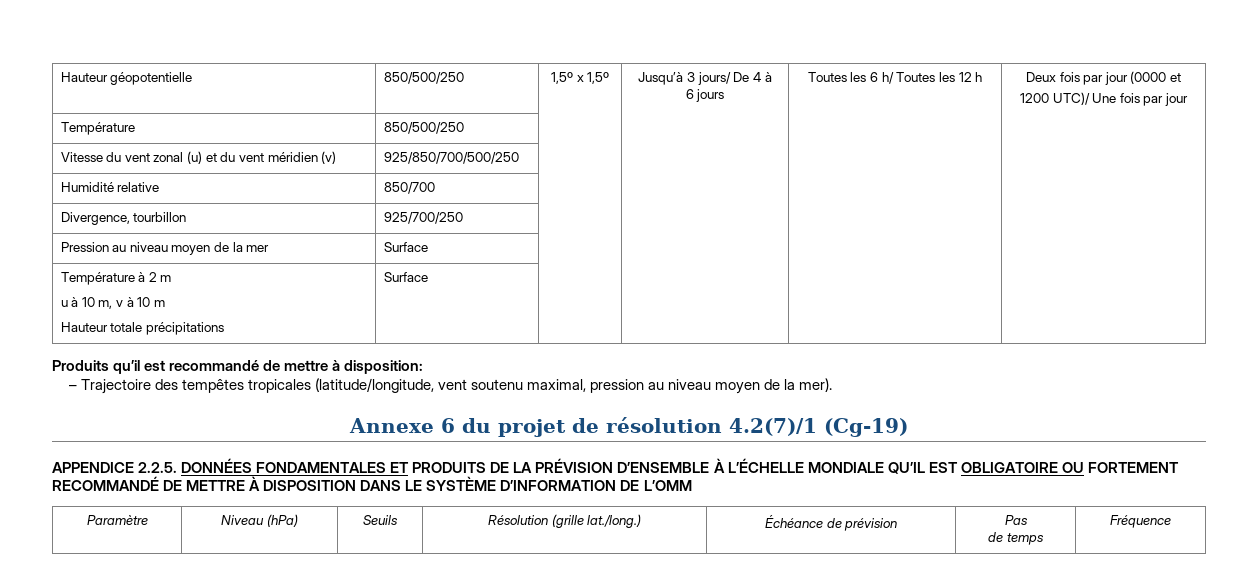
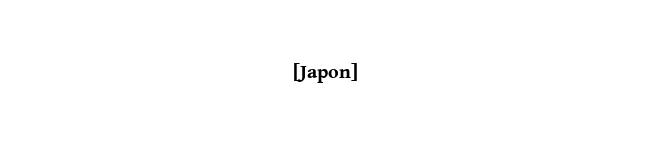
- Hauteur géopotentielle | 850/500/250 | 1,5º x 1,5º | Jusqu’à 3 jours/ De 4 à
- 6 jours | Toutes les 6 h/ Toutes les 12 h | Deux fois par jour (0000 et
- 1200 UTC)/ Une fois par jour
- Température | 850/500/250 | | | |
- Vitesse du vent zonal (u) et du vent méridien (v) | 925/850/700/500/250 | | | |
- Humidité relative | 850/700 | | | |
- Divergence, tourbillon | 925/700/250 | | | |
- Pression au niveau moyen de la mer | Surface | | | |
- Température à 2 m
- u à 10 m, v à 10 m
- Hauteur totale précipitations | Surface | | | |
- Produits qu’il est recommandé de mettre à disposition:
- – Trajectoire des tempêtes tropicales (latitude/longitude, vent soutenu maximal, pression au niveau moyen de la mer).
- Annexe 6 du projet de résolution 4.2(7)/1 (Cg-19)
- APPENDICE 2.2.5. DONNÉES FONDAMENTALES ET PRODUITS DE LA PRÉVISION D’ENSEMBLE À L’ÉCHELLE MONDIALE QU’IL EST OBLIGATOIRE OU FORTEMENT RECOMMANDÉ DE METTRE À DISPOSITION DANS LE SYSTÈME D’INFORMATION DE L’OMM
- Paramètre | Niveau (hPa) | Seuils | Résolution (grille lat./long.) | Échéance de prévision | Pas
- de temps | Fréquence
+ [Japon]

